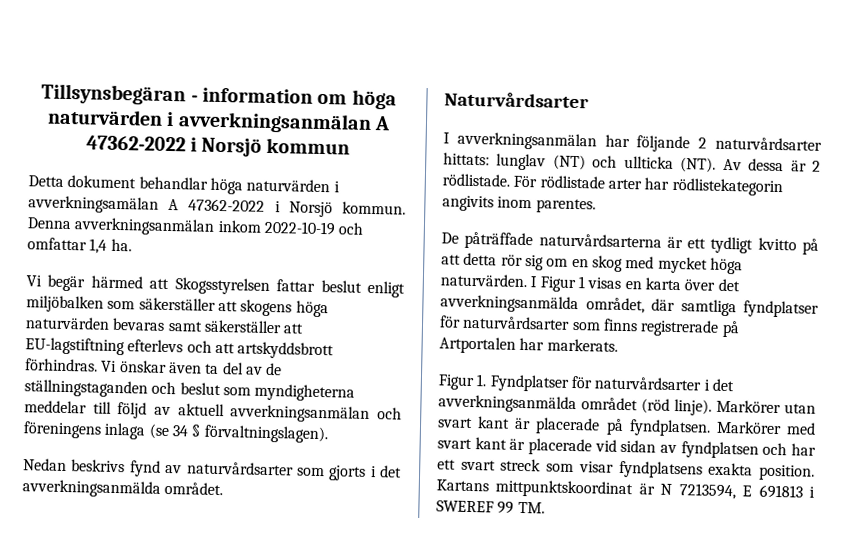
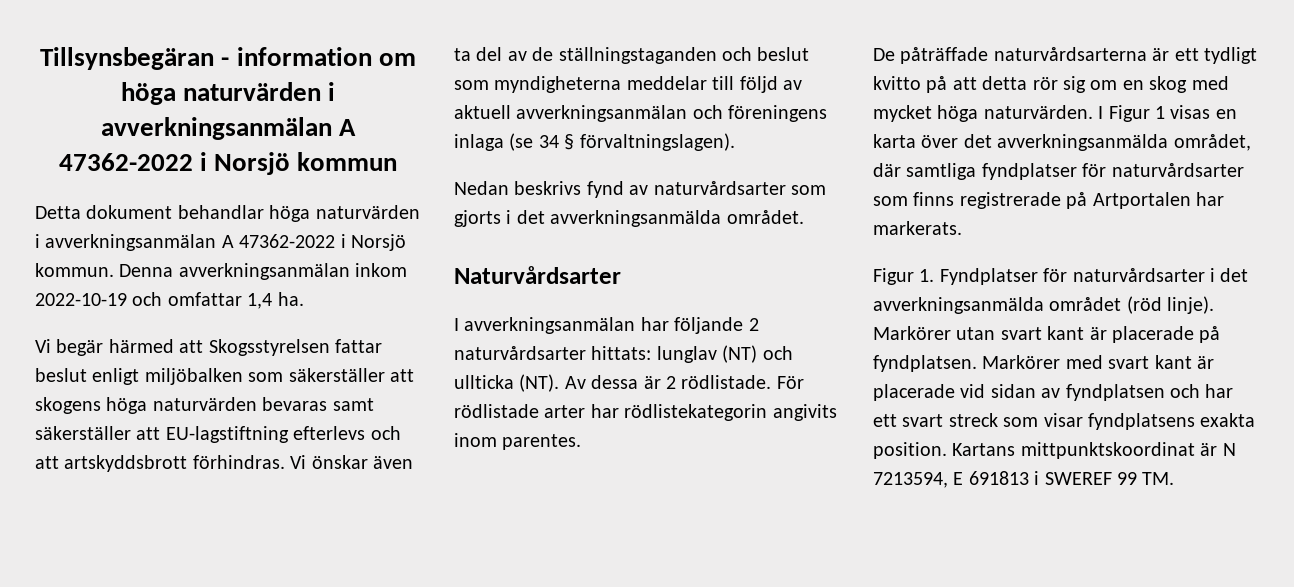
- Detta dokument behandlar höga naturvärden i avverkningsamälan A 47362-2022 i Norsjö kommun.
+ Detta dokument behandlar höga naturvärden i avverkningsanmälan A 47362-2022 i Norsjö kommun.

